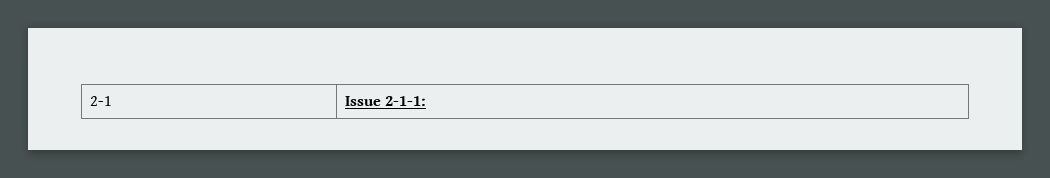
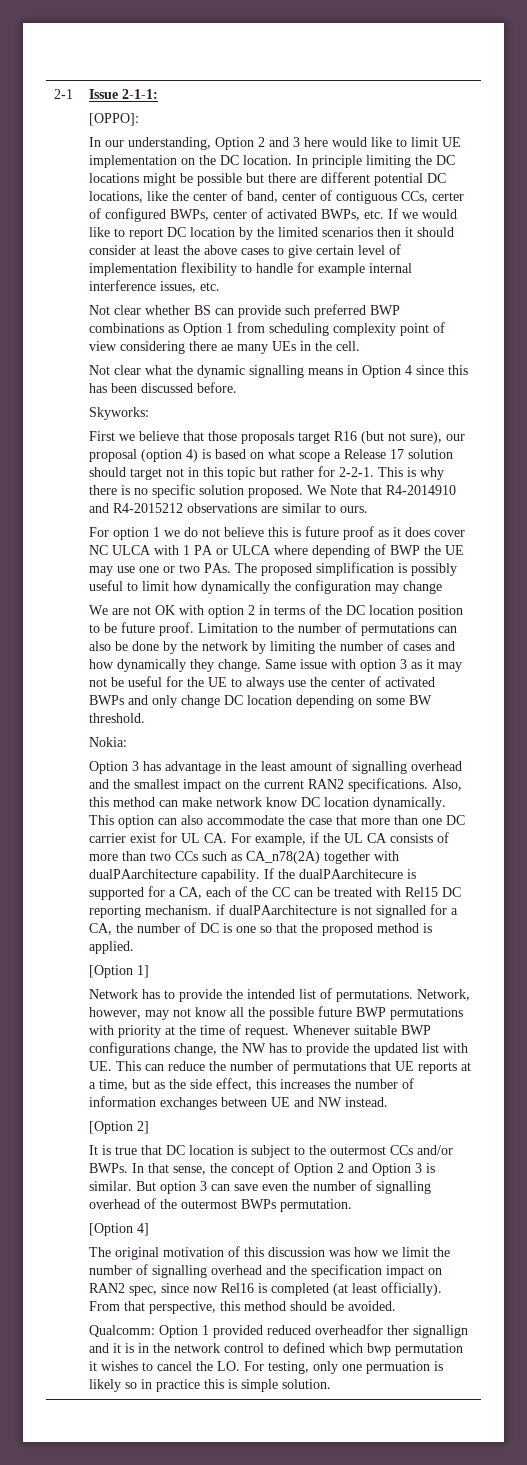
+ [OPPO]:
+ In our understanding, Option 2 and 3 here would like to limit UE implementation on the DC location. In principle limiting the DC locations might be possible but there are different potential DC locations, like the center of band, center of contiguous CCs, certer of configured BWPs, center of activated BWPs, etc. If we would like to report DC location by the limited scenarios then it should consider at least the above cases to give certain level of implementation flexibility to handle for example internal interference issues, etc.
+ Not clear whether BS can provide such preferred BWP combinations as Option 1 from scheduling complexity point of view considering there ae many UEs in the cell.
+ Not clear what the dynamic signalling means in Option 4 since this has been discussed before.
+ Skyworks:
+ First we believe that those proposals target R16 (but not sure), our proposal (option 4) is based on what scope a Release 17 solution should target not in this topic but rather for 2-2-1. This is why there is no specific solution proposed. We Note that R4-2014910 and R4-2015212 observations are similar to ours.
+ For option 1 we do not believe this is future proof as it does cover NC ULCA with 1 PA or ULCA where depending of BWP the UE may use one or two PAs. The proposed simplification is possibly useful to limit how dynamically the configuration may change
+ We are not OK with option 2 in terms of the DC location position to be future proof. Limitation to the number of permutations can also be done by the network by limiting the number of cases and how dynamically they change. Same issue with option 3 as it may not be useful for the UE to always use the center of activated BWPs and only change DC location depending on some BW threshold.
+ Nokia:
+ Option 3 has advantage in the least amount of signalling overhead and the smallest impact on the current RAN2 specifications. Also, this method can make network know DC location dynamically. This option can also accommodate the case that more than one DC carrier exist for UL CA. For example, if the UL CA consists of more than two CCs such as CA_n78(2A) together with dualPAarchitecture capability. If the dualPAarchitecure is supported for a CA, each of the CC can be treated with Rel15 DC reporting mechanism. if dualPAarchitecture is not signalled for a CA, the number of DC is one so that the proposed method is applied.
+ [Option 1]
+ Network has to provide the intended list of permutations. Network, however, may not know all the possible future BWP permutations with priority at the time of request. Whenever suitable BWP configurations change, the NW has to provide the updated list with UE. This can reduce the number of permutations that UE reports at a time, but as the side effect, this increases the number of information exchanges between UE and NW instead.
+ [Option 2]
+ It is true that DC location is subject to the outermost CCs and/or BWPs. In that sense, the concept of Option 2 and Option 3 is similar. But option 3 can save even the number of signalling overhead of the outermost BWPs permutation.
+ [Option 4]
+ The original motivation of this discussion was how we limit the number of signalling overhead and the specification impact on RAN2 spec, since now Rel16 is completed (at least officially). From that perspective, this method should be avoided.
+ Qualcomm: Option 1 provided reduced overheadfor ther signallign and it is in the network control to defined which bwp permutation it wishes to cancel the LO. For testing, only one permuation is likely so in practice this is simple solution.

